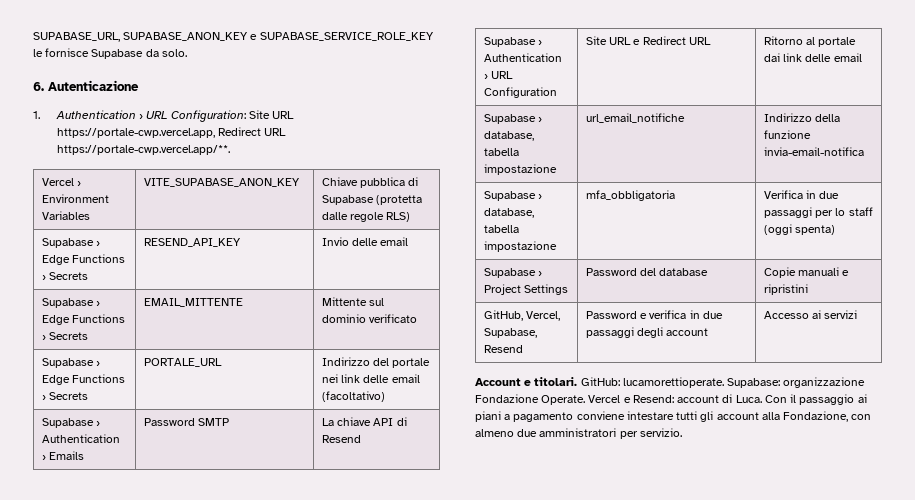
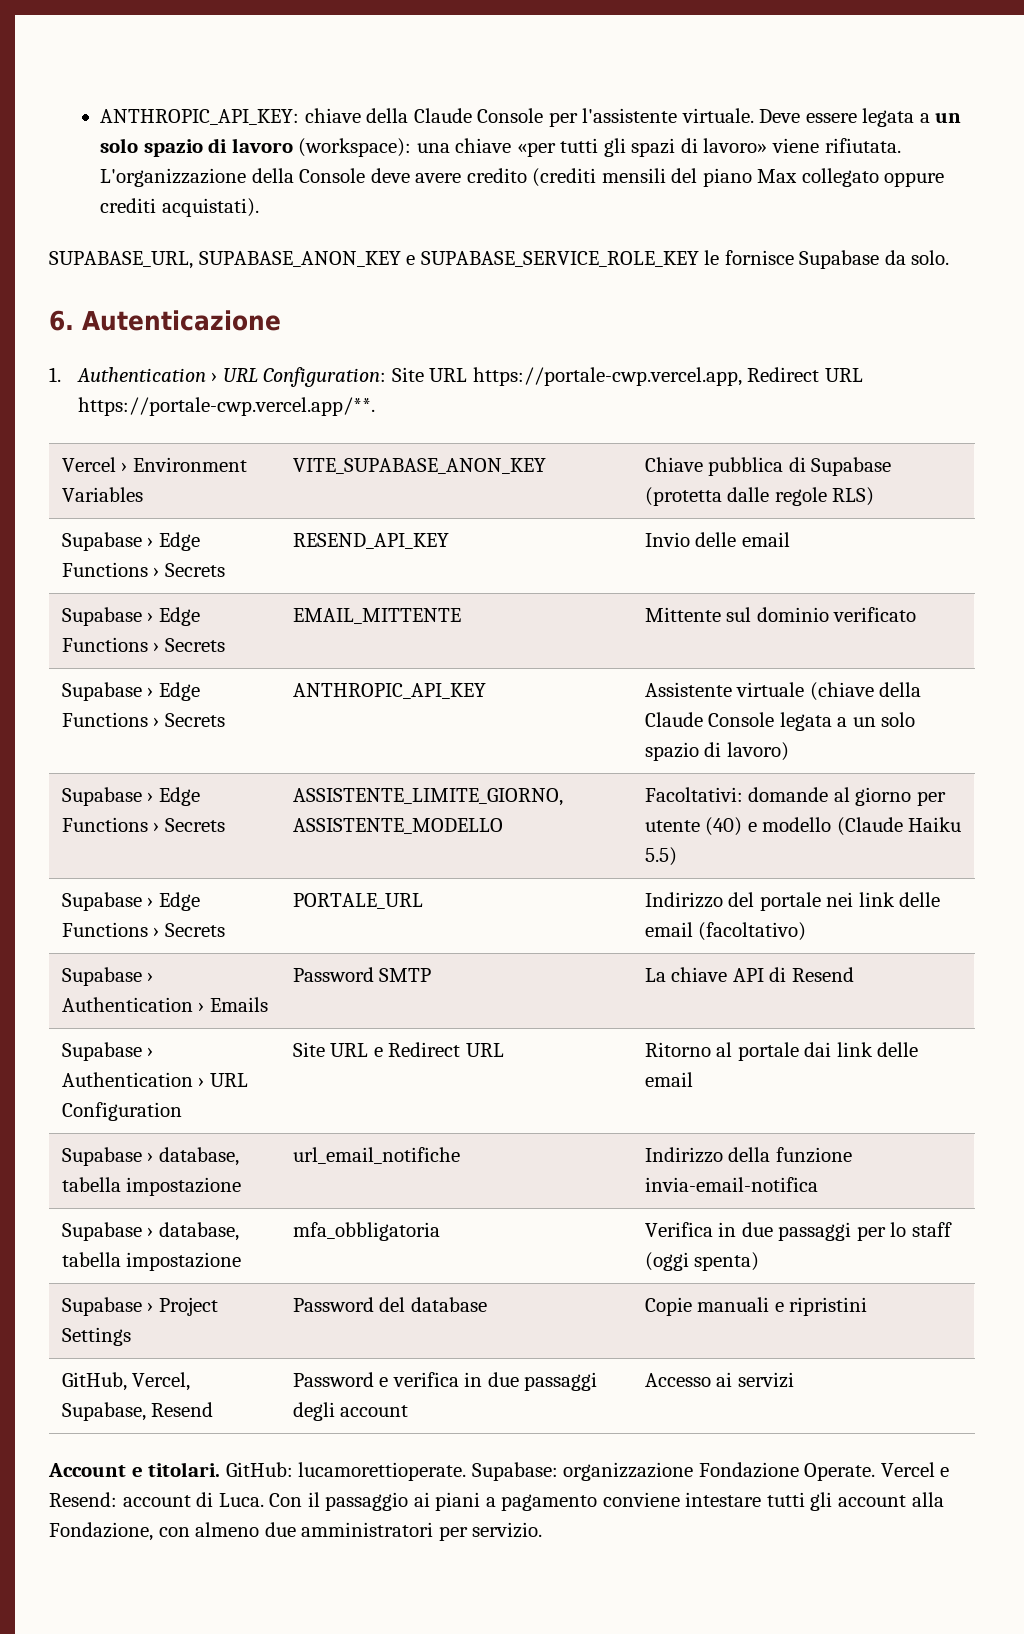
+ ANTHROPIC_API_KEY: chiave della Claude Console per l'assistente virtuale. Deve essere legata a un solo spazio di lavoro (workspace): una chiave «per tutti gli spazi di lavoro» viene rifiutata. L'organizzazione della Console deve avere credito (crediti mensili del piano Max collegato oppure crediti acquistati).
+ Supabase › Edge Functions › Secrets | ANTHROPIC_API_KEY | Assistente virtuale (chiave della Claude Console legata a un solo spazio di lavoro)
+ Supabase › Edge Functions › Secrets | ASSISTENTE_LIMITE_GIORNO, ASSISTENTE_MODELLO | Facoltativi: domande al giorno per utente (40) e modello (Claude Haiku 5.5)

